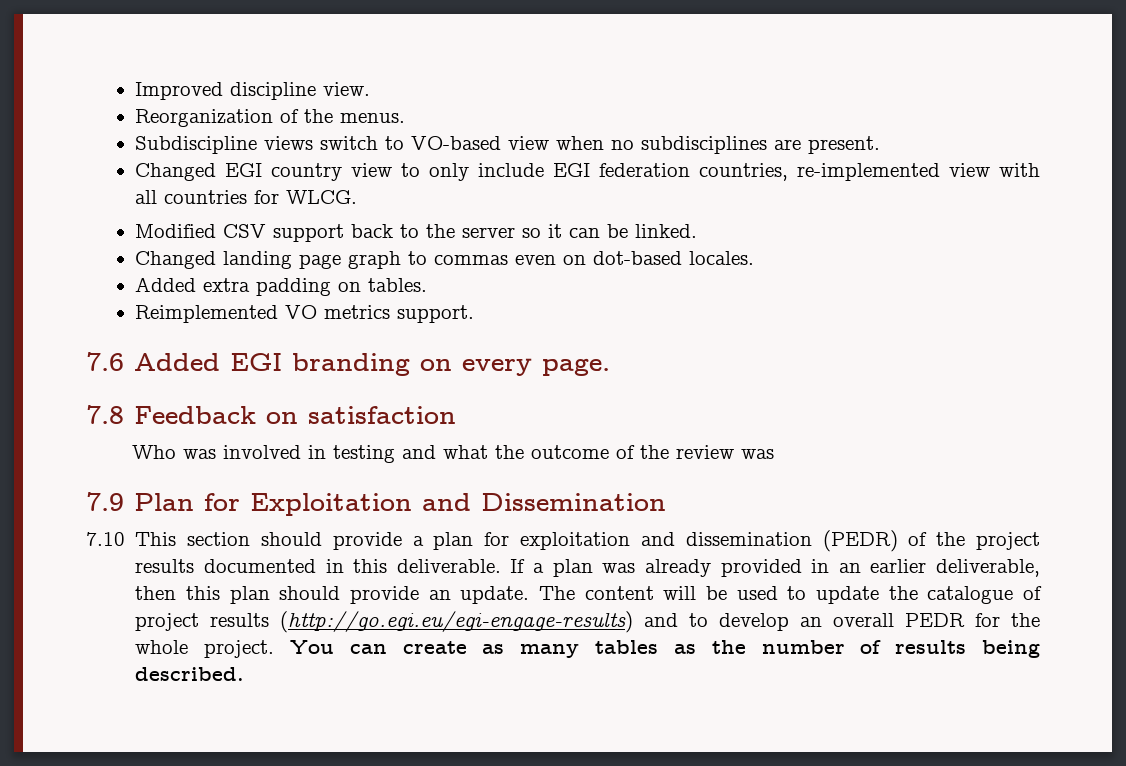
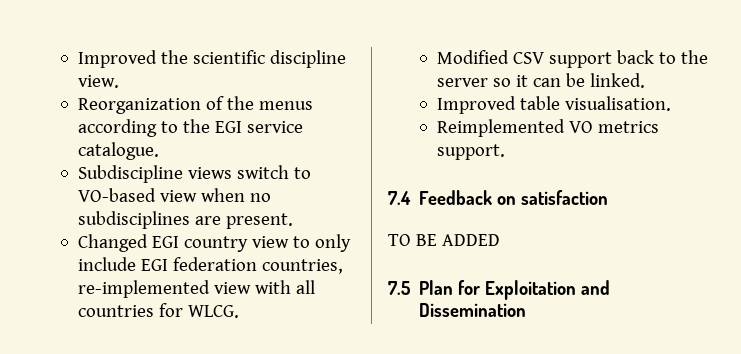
- Improved discipline view.
+ Improved the scientific discipline view.
- Reorganization of the menus.
+ Reorganization of the menus according to the EGI service catalogue.
- Changed landing page graph to commas even on dot-based locales.
- Added extra padding on tables.
+ Improved table visualisation.
  Reimplemented VO metrics support.
- 7.6 Added EGI branding on every page.
- 7.8 Feedback on satisfaction
- Who was involved in testing and what the outcome of the review was
- 7.9 Plan for Exploitation and Dissemination
+ 7.4 Feedback on satisfaction
+ TO BE ADDED
+ 7.5 Plan for Exploitation and Dissemination
- 7.10 This section should provide a plan for exploitation and dissemination (PEDR) of the project results documented in this deliverable. If a plan was already provided in an earlier deliverable, then this plan should provide an update. The content will be used to update the catalogue of project results (http://go.egi.eu/egi-engage-results) and to develop an overall PEDR for the whole project. You can create as many tables as the number of results being described.

